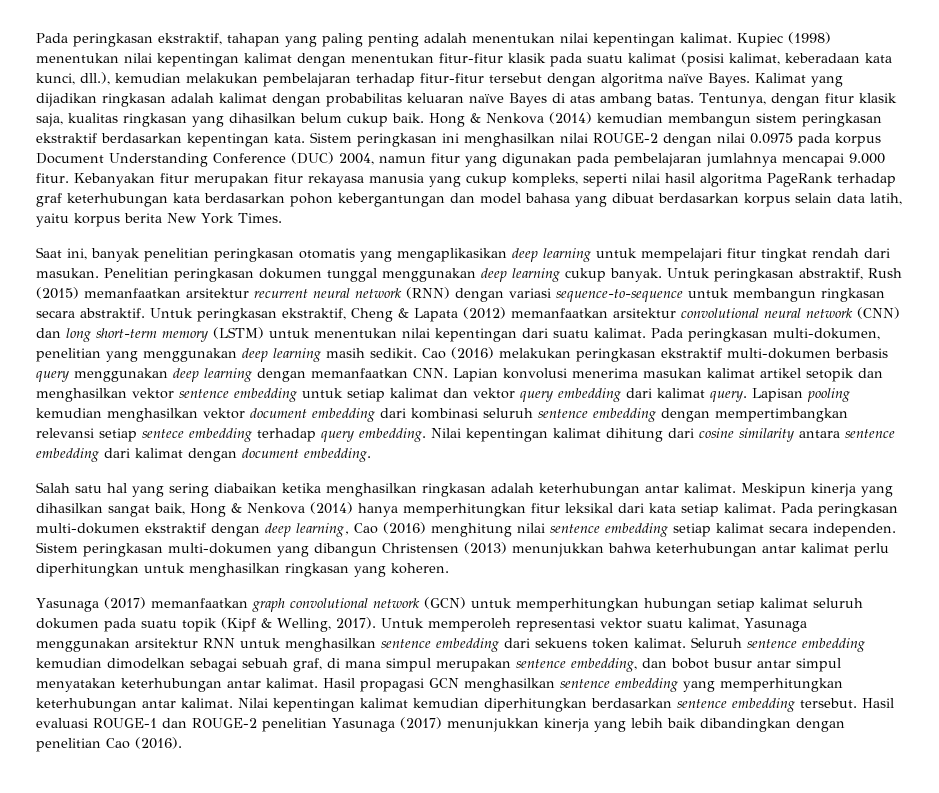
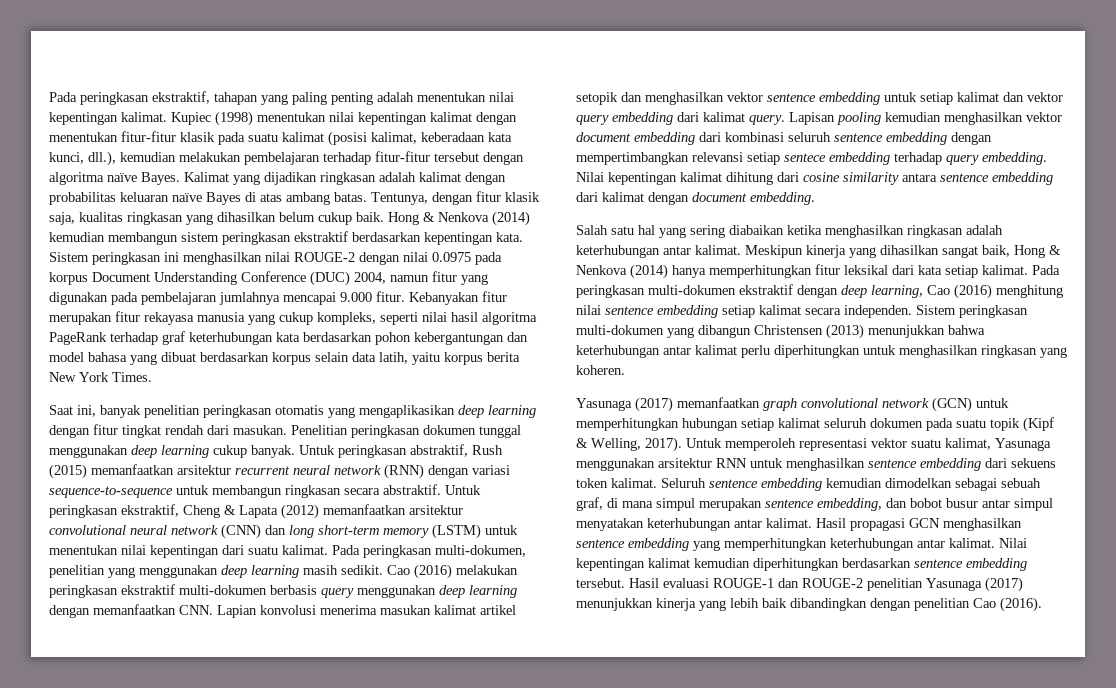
- Saat ini, banyak penelitian peringkasan otomatis yang mengaplikasikan deep learning untuk mempelajari fitur tingkat rendah dari masukan.
+ Saat ini, banyak penelitian peringkasan otomatis yang mengaplikasikan deep learning dengan fitur tingkat rendah dari masukan.

